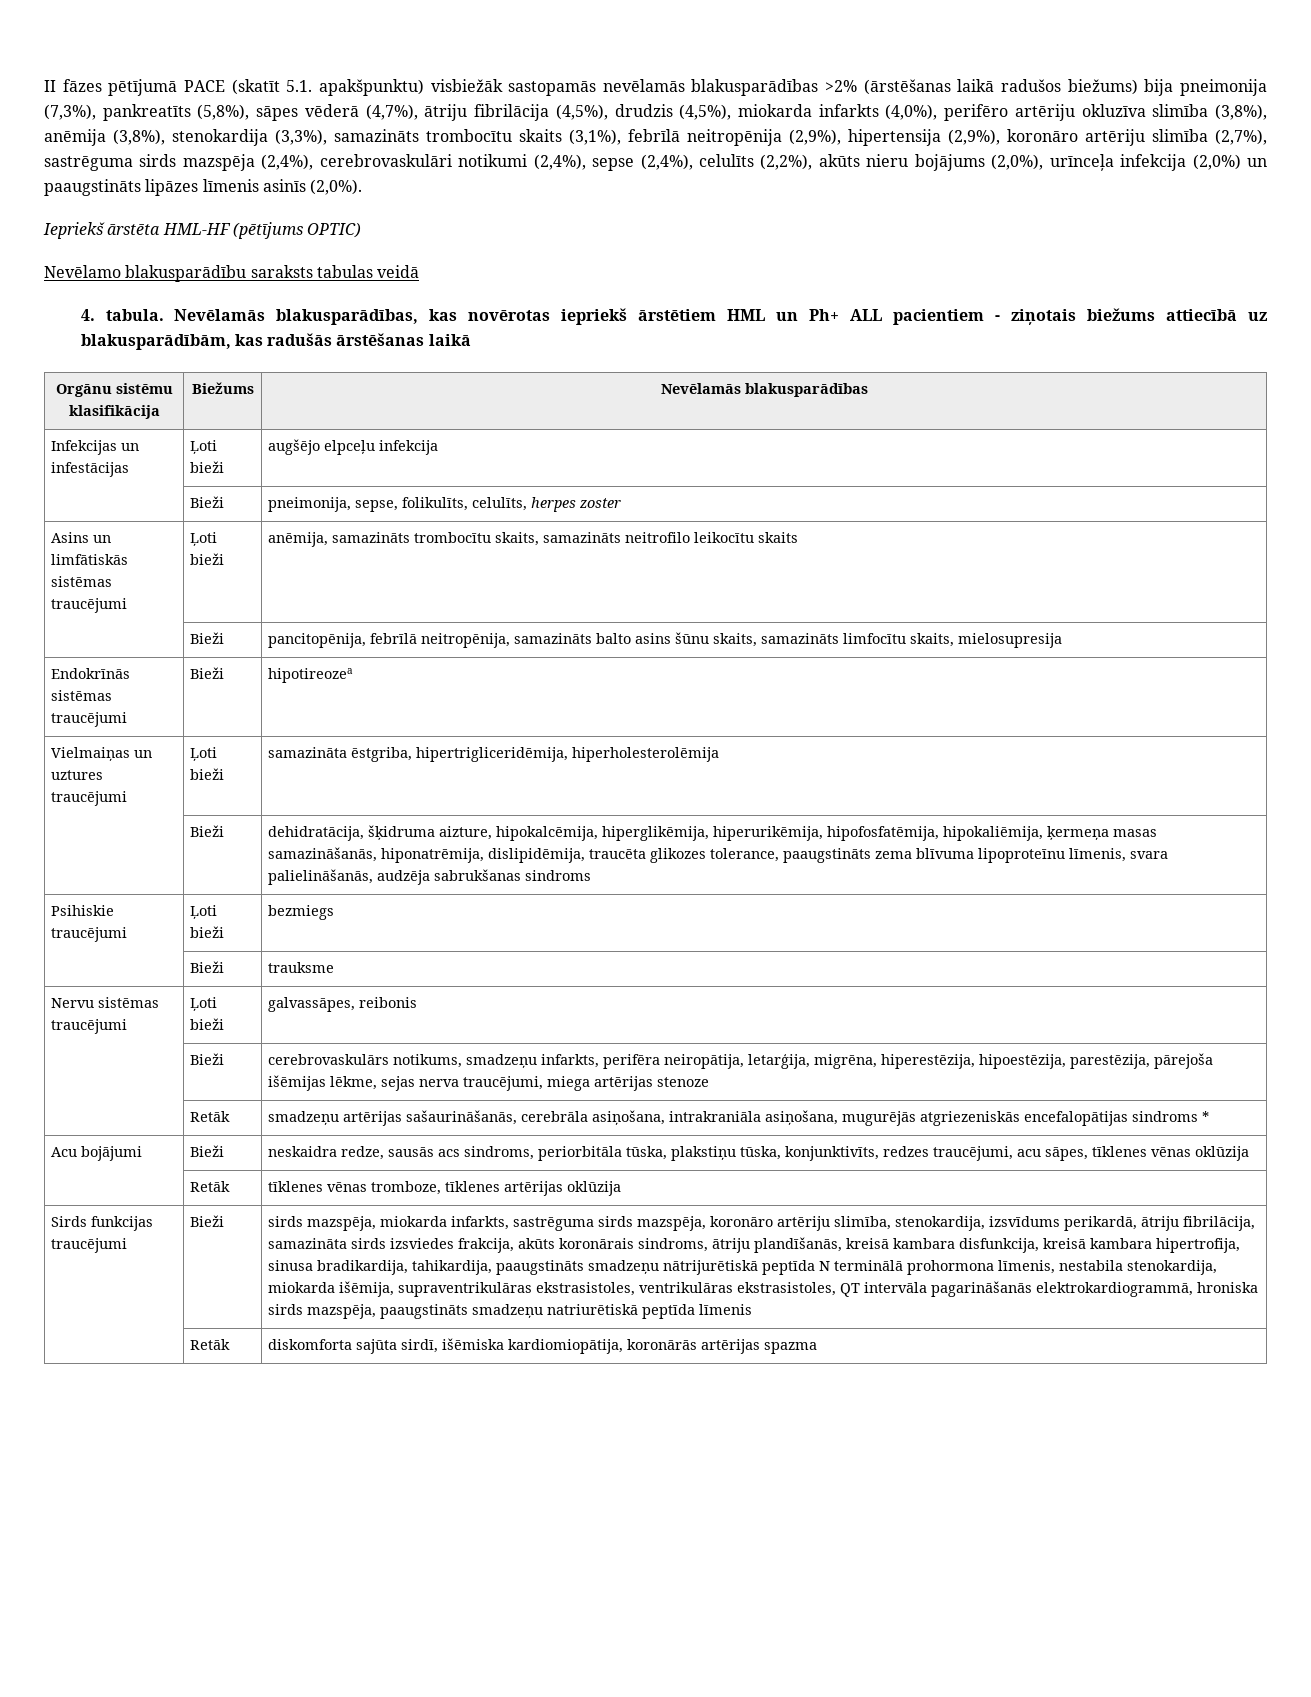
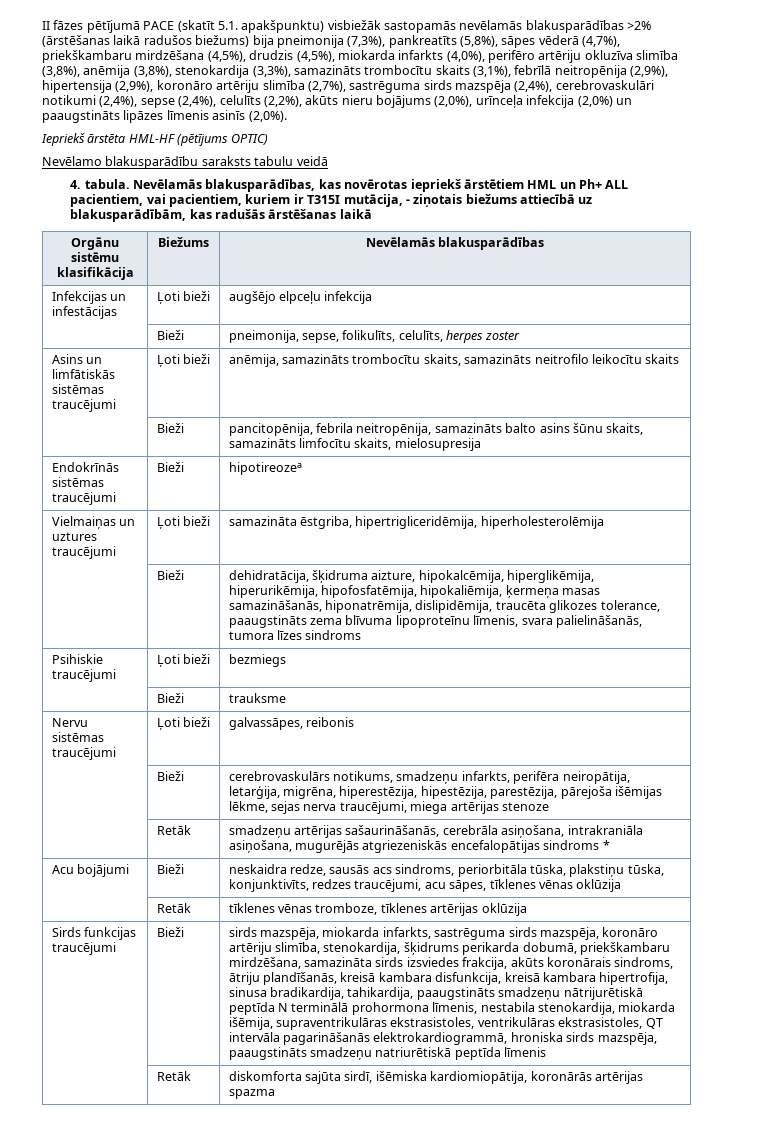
- II fāzes pētījumā PACE (skatīt 5.1. apakšpunktu) visbiežāk sastopamās nevēlamās blakusparādības >2% (ārstēšanas laikā radušos biežums) bija pneimonija (7,3%), pankreatīts (5,8%), sāpes vēderā (4,7%), ātriju fibrilācija (4,5%), drudzis (4,5%), miokarda infarkts (4,0%), perifēro artēriju okluzīva slimība (3,8%), anēmija (3,8%), stenokardija (3,3%), samazināts trombocītu skaits (3,1%), febrīlā neitropēnija (2,9%), hipertensija (2,9%), koronāro artēriju slimība (2,7%), sastrēguma sirds mazspēja (2,4%), cerebrovaskulāri notikumi (2,4%), sepse (2,4%), celulīts (2,2%), akūts nieru bojājums (2,0%), urīnceļa infekcija (2,0%) un paaugstināts lipāzes līmenis asinīs (2,0%).
+ II fāzes pētījumā PACE (skatīt 5.1. apakšpunktu) visbiežāk sastopamās nevēlamās blakusparādības >2% (ārstēšanas laikā radušos biežums) bija pneimonija (7,3%), pankreatīts (5,8%), sāpes vēderā (4,7%), priekškambaru mirdzēšana (4,5%), drudzis (4,5%), miokarda infarkts (4,0%), perifēro artēriju okluzīva slimība (3,8%), anēmija (3,8%), stenokardija (3,3%), samazināts trombocītu skaits (3,1%), febrīlā neitropēnija (2,9%), hipertensija (2,9%), koronāro artēriju slimība (2,7%), sastrēguma sirds mazspēja (2,4%), cerebrovaskulāri notikumi (2,4%), sepse (2,4%), celulīts (2,2%), akūts nieru bojājums (2,0%), urīnceļa infekcija (2,0%) un paaugstināts lipāzes līmenis asinīs (2,0%).
- Nevēlamo blakusparādību saraksts tabulas veidā
+ Nevēlamo blakusparādību saraksts tabulu veidā
- Nevēlamās blakusparādības, kas novērotas iepriekš ārstētiem HML un Ph+ ALL pacientiem - ziņotais biežums attiecībā uz blakusparādībām, kas radušās ārstēšanas laikā
+ Nevēlamās blakusparādības, kas novērotas iepriekš ārstētiem HML un Ph+ ALL pacientiem, vai pacientiem, kuriem ir T315I mutācija, - ziņotais biežums attiecībā uz blakusparādībām, kas radušās ārstēšanas laikā
- | Bieži | pancitopēnija, febrīlā neitropēnija, samazināts balto asins šūnu skaits, samazināts limfocītu skaits, mielosupresija
+ | Bieži | pancitopēnija, febrila neitropēnija, samazināts balto asins šūnu skaits, samazināts limfocītu skaits, mielosupresija
- | Bieži | dehidratācija, šķidruma aizture, hipokalcēmija, hiperglikēmija, hiperurikēmija, hipofosfatēmija, hipokaliēmija, ķermeņa masas samazināšanās, hiponatrēmija, dislipidēmija, traucēta glikozes tolerance, paaugstināts zema blīvuma lipoproteīnu līmenis, svara palielināšanās, audzēja sabrukšanas sindroms
+ | Bieži | dehidratācija, šķidruma aizture, hipokalcēmija, hiperglikēmija, hiperurikēmija, hipofosfatēmija, hipokaliēmija, ķermeņa masas samazināšanās, hiponatrēmija, dislipidēmija, traucēta glikozes tolerance, paaugstināts zema blīvuma lipoproteīnu līmenis, svara palielināšanās, tumora līzes sindroms
- | Bieži | cerebrovaskulārs notikums, smadzeņu infarkts, perifēra neiropātija, letarģija, migrēna, hiperestēzija, hipoestēzija, parestēzija, pārejoša išēmijas lēkme, sejas nerva traucējumi, miega artērijas stenoze
+ | Bieži | cerebrovaskulārs notikums, smadzeņu infarkts, perifēra neiropātija, letarģija, migrēna, hiperestēzija, hipestēzija, parestēzija, pārejoša išēmijas lēkme, sejas nerva traucējumi, miega artērijas stenoze
- sirds mazspēja, miokarda infarkts, sastrēguma sirds mazspēja, koronāro artēriju slimība, stenokardija, izsvīdums perikardā, ātriju fibrilācija, samazināta sirds izsviedes frakcija, akūts koronārais sindroms, ātriju plandīšanās, kreisā kambara disfunkcija, kreisā kambara hipertrofija, sinusa bradikardija, tahikardija, paaugstināts smadzeņu nātrijurētiskā peptīda N terminālā prohormona līmenis, nestabila stenokardija, miokarda išēmija, supraventrikulāras ekstrasistoles, ventrikulāras ekstrasistoles, QT intervāla pagarināšanās elektrokardiogrammā, hroniska sirds mazspēja, paaugstināts smadzeņu natriurētiskā peptīda līmenis
+ sirds mazspēja, miokarda infarkts, sastrēguma sirds mazspēja, koronāro artēriju slimība, stenokardija, šķidrums perikarda dobumā, priekškambaru mirdzēšana, samazināta sirds izsviedes frakcija, akūts koronārais sindroms, ātriju plandīšanās, kreisā kambara disfunkcija, kreisā kambara hipertrofija, sinusa bradikardija, tahikardija, paaugstināts smadzeņu nātrijurētiskā peptīda N terminālā prohormona līmenis, nestabila stenokardija, miokarda išēmija, supraventrikulāras ekstrasistoles, ventrikulāras ekstrasistoles, QT intervāla pagarināšanās elektrokardiogrammā, hroniska sirds mazspēja, paaugstināts smadzeņu natriurētiskā peptīda līmenis

